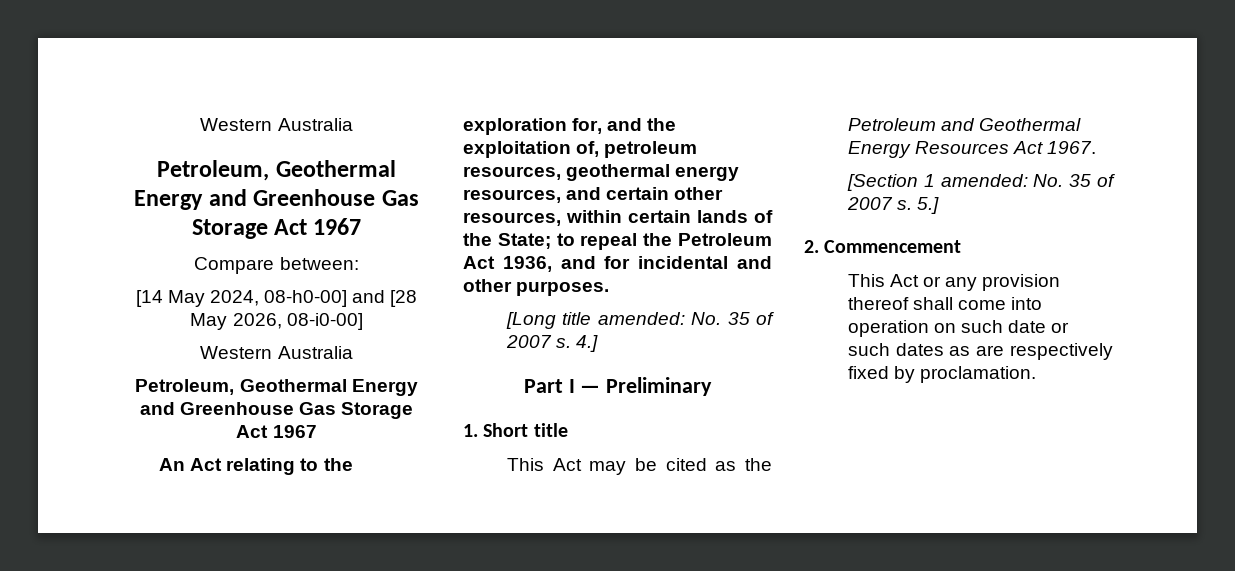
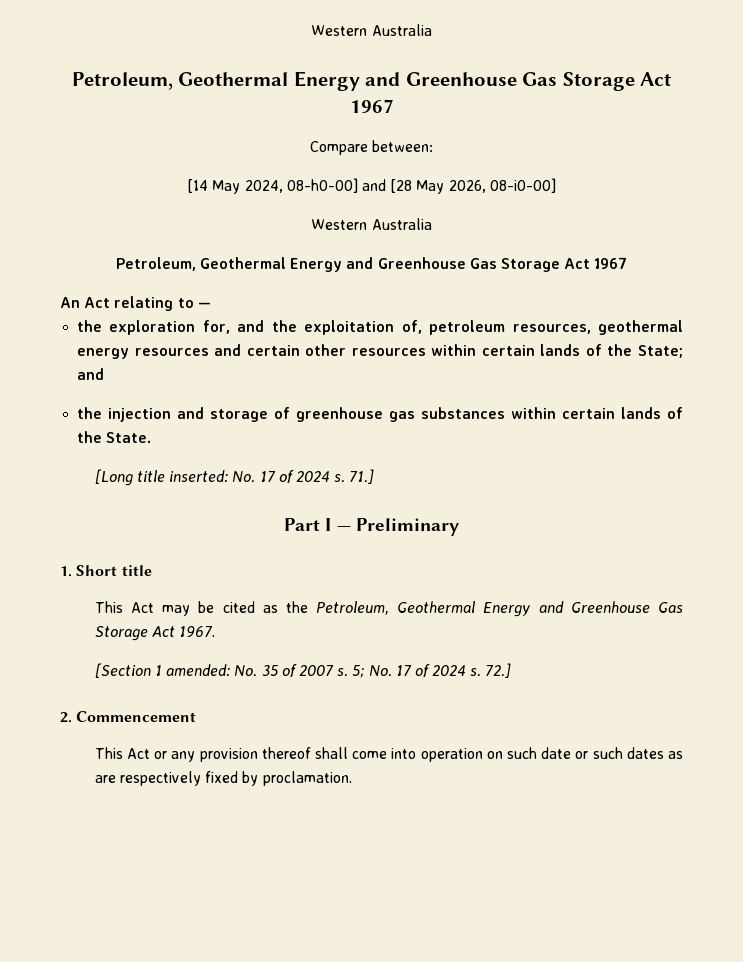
- An Act relating to the exploration for, and the exploitation of, petroleum resources, geothermal energy resources, and certain other resources, within certain lands of the State; to repeal the Petroleum Act 1936, and for incidental and other purposes.
- [Long title amended: No. 35 of 2007 s. 4.]
+ An Act relating to —
+ the exploration for, and the exploitation of, petroleum resources, geothermal energy resources and certain other resources within certain lands of the State; and
+ the injection and storage of greenhouse gas substances within certain lands of the State.
+ [Long title inserted: No. 17 of 2024 s. 71.]
- This Act may be cited as the Petroleum and Geothermal Energy Resources Act 1967.
+ This Act may be cited as the Petroleum, Geothermal Energy and Greenhouse Gas Storage Act 1967.
- 5.]
+ 5; No. 17 of 2024 s. 72.]

